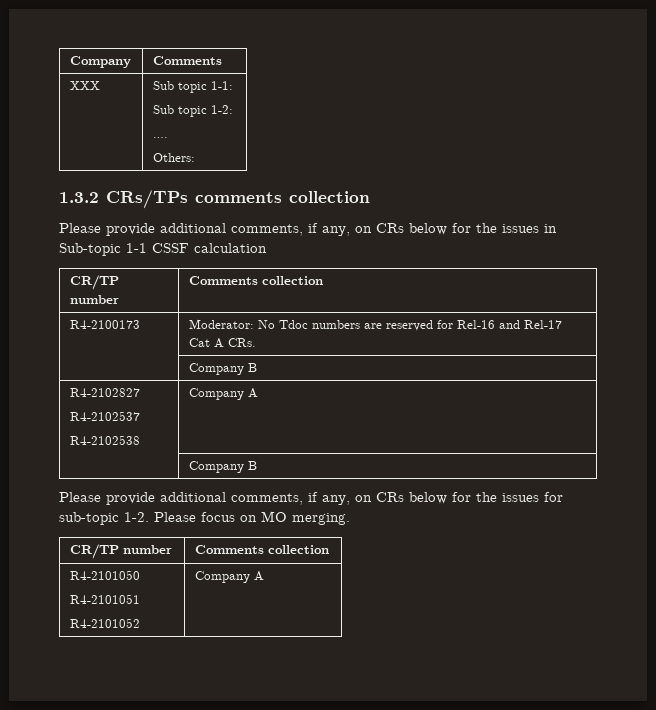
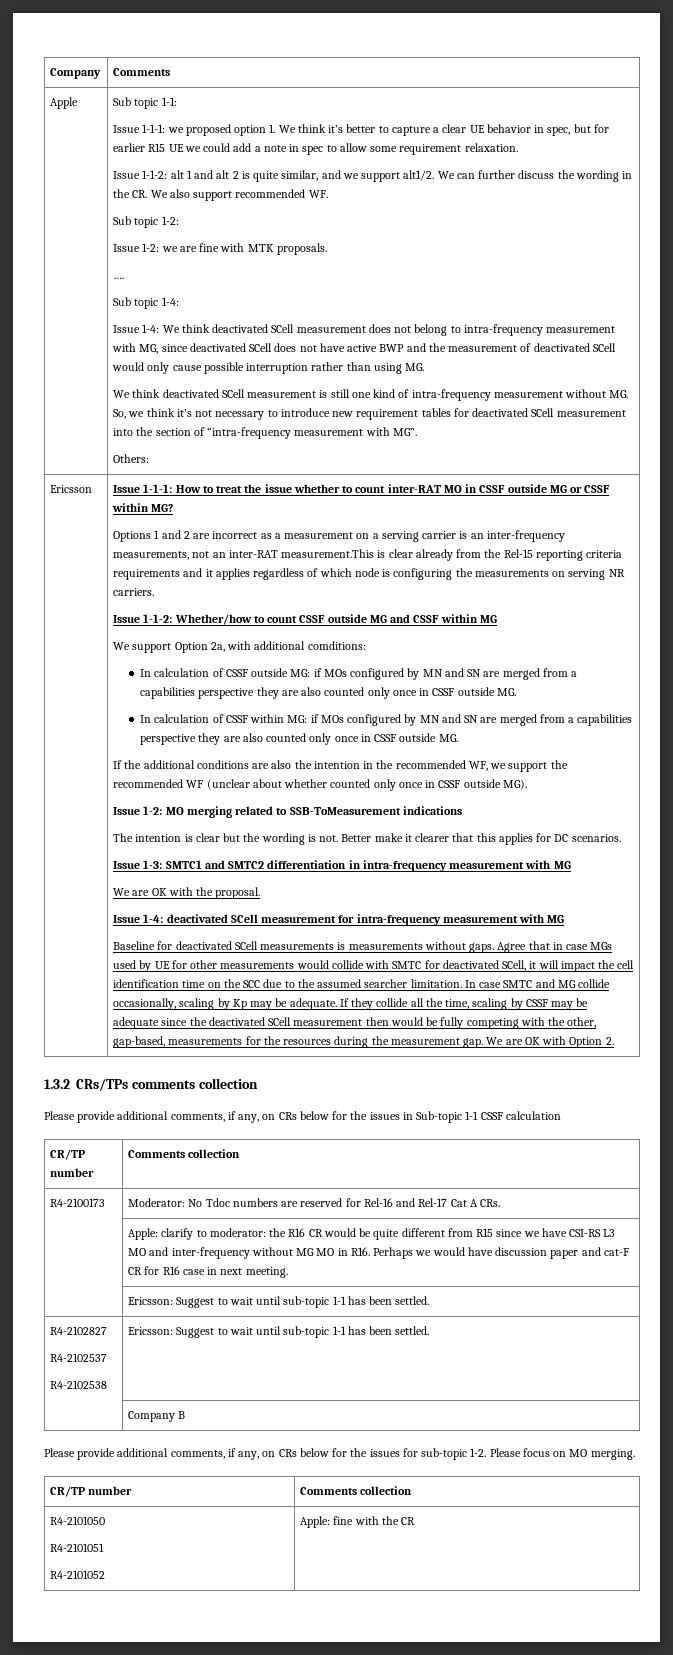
- XXX
+ Apple
+ Issue 1-1-1: we proposed option 1. We think it’s better to capture a clear UE behavior in spec, but for earlier R15 UE we could add a note in spec to allow some requirement relaxation.
+ Issue 1-1-2: alt 1 and alt 2 is quite similar, and we support alt1/2. We can further discuss the wording in the CR. We also support recommended WF.
  Sub topic 1-2:
+ Issue 1-2: we are fine with MTK proposals.
  ….
+ Sub topic 1-4:
+ Issue 1-4: We think deactivated SCell measurement does not belong to intra-frequency measurement with MG, since deactivated SCell does not have active BWP and the measurement of deactivated SCell would only cause possible interruption rather than using MG.
+ We think deactivated SCell measurement is still one kind of intra-frequency measurement without MG. So, we think it’s not necessary to introduce new requirement tables for deactivated SCell measurement into the section of “intra-frequency measurement with MG”.
  Others:
+ Ericsson | Issue 1-1-1: How to treat the issue whether to count inter-RAT MO in CSSF outside MG or CSSF within MG?
+ Options 1 and 2 are incorrect as a measurement on a serving carrier is an inter-frequency measurements, not an inter-RAT measurement.This is clear already from the Rel-15 reporting criteria requirements and it applies regardless of which node is configuring the measurements on serving NR carriers.
+ Issue 1-1-2: Whether/how to count CSSF outside MG and CSSF within MG
+ We support Option 2a, with additional comditions:
+ In calculation of CSSF outside MG: if MOs configured by MN and SN are merged from a capabilities perspective they are also counted only once in CSSF outside MG.
+ In calculation of CSSF within MG: if MOs configured by MN and SN are merged from a capabilities perspective they are also counted only once in CSSF outside MG.
+ If the additional conditions are also the intention in the recommended WF, we support the recommended WF (unclear about whether counted only once in CSSF outside MG).
+ Issue 1-2: MO merging related to SSB-ToMeasurement indications
+ The intention is clear but the wording is not. Better make it clearer that this applies for DC scenarios.
+ Issue 1-3: SMTC1 and SMTC2 differentiation in intra-frequency measurement with MG
+ We are OK with the proposal.
+ Issue 1-4: deactivated SCell measurement for intra-frequency measurement with MG
+ Baseline for deactivated SCell measurements is measurements without gaps. Agree that in case MGs used by UE for other measurements would collide with SMTC for deactivated SCell, it will impact the cell identification time on the SCC due to the assumed searcher limitation. In case SMTC and MG collide occasionally, scaling by Kp may be adequate. If they collide all the time, scaling by CSSF may be adequate since the deactivated SCell measurement then would be fully competing with the other, gap-based, measurements for the resources during the measurement gap. We are OK with Option 2.
  R4-2100173 | Moderator: No Tdoc numbers are reserved for Rel-16 and Rel-17 Cat A CRs.
- | Company B
+ | Apple: clarify to moderator: the R16 CR would be quite different from R15 since we have CSI-RS L3 MO and inter-frequency without MG MO in R16. Perhaps we would have discussion paper and cat-F CR for R16 case in next meeting.
+ | Ericsson: Suggest to wait until sub-topic 1-1 has been settled.
  R4-2102827
  R4-2102537
- R4-2102538 | Company A
+ R4-2102538 | Ericsson: Suggest to wait until sub-topic 1-1 has been settled.
  R4-2101050
  R4-2101051
- R4-2101052 | Company A
+ R4-2101052 | Apple: fine with the CR

